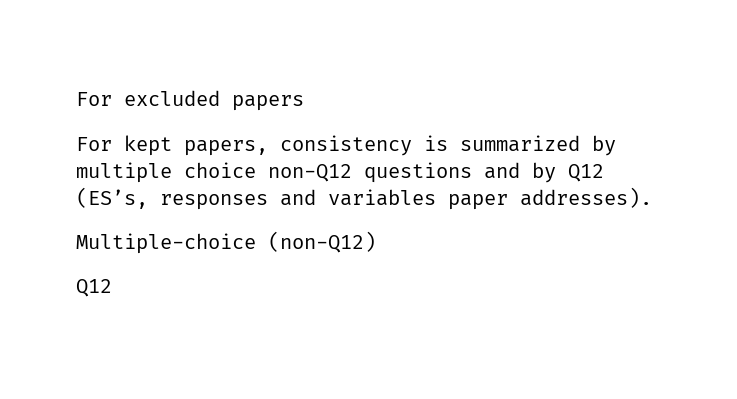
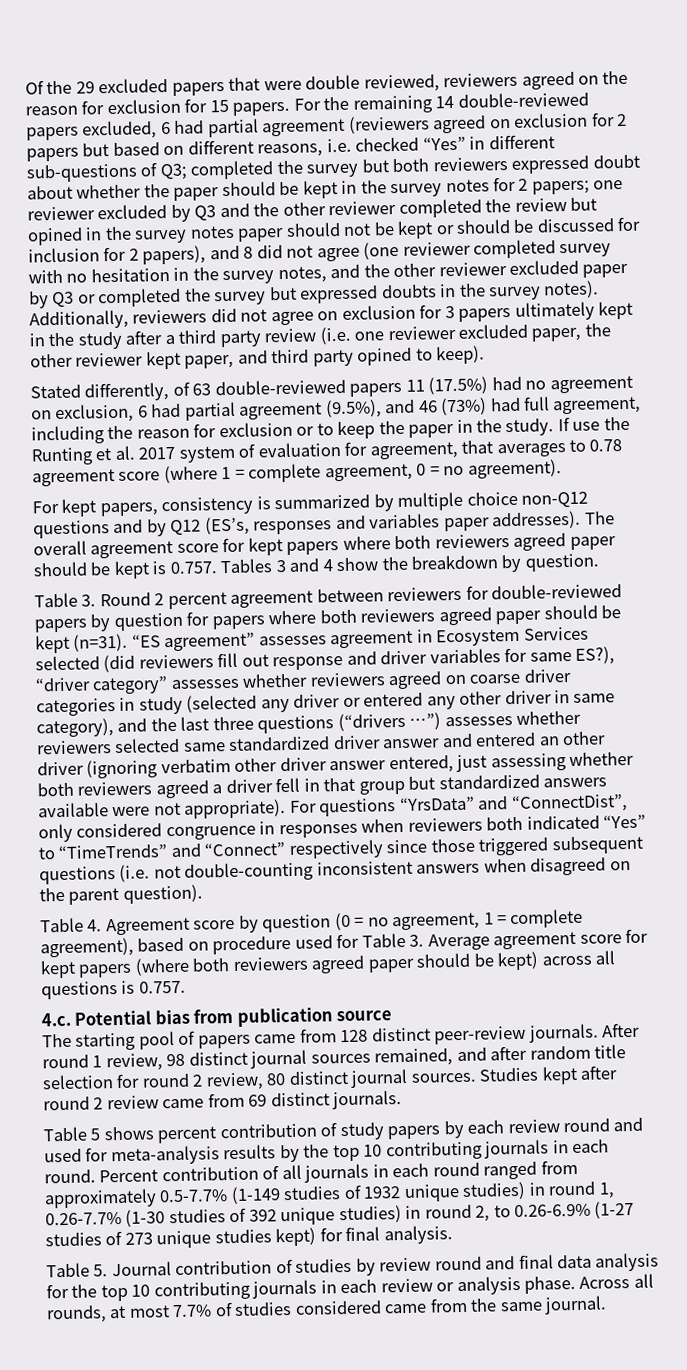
- For excluded papers
+ Of the 29 excluded papers that were double reviewed, reviewers agreed on the reason for exclusion for 15 papers. For the remaining 14 double-reviewed papers excluded, 6 had partial agreement (reviewers agreed on exclusion for 2 papers but based on different reasons, i.e. checked “Yes” in different sub-questions of Q3; completed the survey but both reviewers expressed doubt about whether the paper should be kept in the survey notes for 2 papers; one reviewer excluded by Q3 and the other reviewer completed the review but opined in the survey notes paper should not be kept or should be discussed for inclusion for 2 papers), and 8 did not agree (one reviewer completed survey with no hesitation in the survey notes, and the other reviewer excluded paper by Q3 or completed the survey but expressed doubts in the survey notes). Additionally, reviewers did not agree on exclusion for 3 papers ultimately kept in the study after a third party review (i.e. one reviewer excluded paper, the other reviewer kept paper, and third party opined to keep).
+ Stated differently, of 63 double-reviewed papers 11 (17.5%) had no agreement on exclusion, 6 had partial agreement (9.5%), and 46 (73%) had full agreement, including the reason for exclusion or to keep the paper in the study. If use the Runting et al. 2017 system of evaluation for agreement, that averages to 0.78 agreement score (where 1 = complete agreement, 0 = no agreement).
- For kept papers, consistency is summarized by multiple choice non-Q12 questions and by Q12 (ES’s, responses and variables paper addresses).
- Multiple-choice (non-Q12)
- Q12
+ For kept papers, consistency is summarized by multiple choice non-Q12 questions and by Q12 (ES’s, responses and variables paper addresses). The overall agreement score for kept papers where both reviewers agreed paper should be kept is 0.757. Tables 3 and 4 show the breakdown by question.
+ Table 3. Round 2 percent agreement between reviewers for double-reviewed papers by question for papers where both reviewers agreed paper should be kept (n=31). “ES agreement” assesses agreement in Ecosystem Services selected (did reviewers fill out response and driver variables for same ES?), “driver category” assesses whether reviewers agreed on coarse driver categories in study (selected any driver or entered any other driver in same category), and the last three questions (“drivers …”) assesses whether reviewers selected same standardized driver answer and entered an other driver (ignoring verbatim other driver answer entered, just assessing whether both reviewers agreed a driver fell in that group but standardized answers available were not appropriate). For questions “YrsData” and “ConnectDist”, only considered congruence in responses when reviewers both indicated “Yes” to “TimeTrends” and “Connect” respectively since those triggered subsequent questions (i.e. not double-counting inconsistent answers when disagreed on the parent question).
+ Table 4. Agreement score by question (0 = no agreement, 1 = complete agreement), based on procedure used for Table 3. Average agreement score for kept papers (where both reviewers agreed paper should be kept) across all questions is 0.757.
+ 4.c. Potential bias from publication source
+ The starting pool of papers came from 128 distinct peer-review journals. After round 1 review, 98 distinct journal sources remained, and after random title selection for round 2 review, 80 distinct journal sources. Studies kept after round 2 review came from 69 distinct journals.
+ Table 5 shows percent contribution of study papers by each review round and used for meta-analysis results by the top 10 contributing journals in each round. Percent contribution of all journals in each round ranged from approximately 0.5-7.7% (1-149 studies of 1932 unique studies) in round 1, 0.26-7.7% (1-30 studies of 392 unique studies) in round 2, to 0.26-6.9% (1-27 studies of 273 unique studies kept) for final analysis.
+ Table 5. Journal contribution of studies by review round and final data analysis for the top 10 contributing journals in each review or analysis phase. Across all rounds, at most 7.7% of studies considered came from the same journal.

